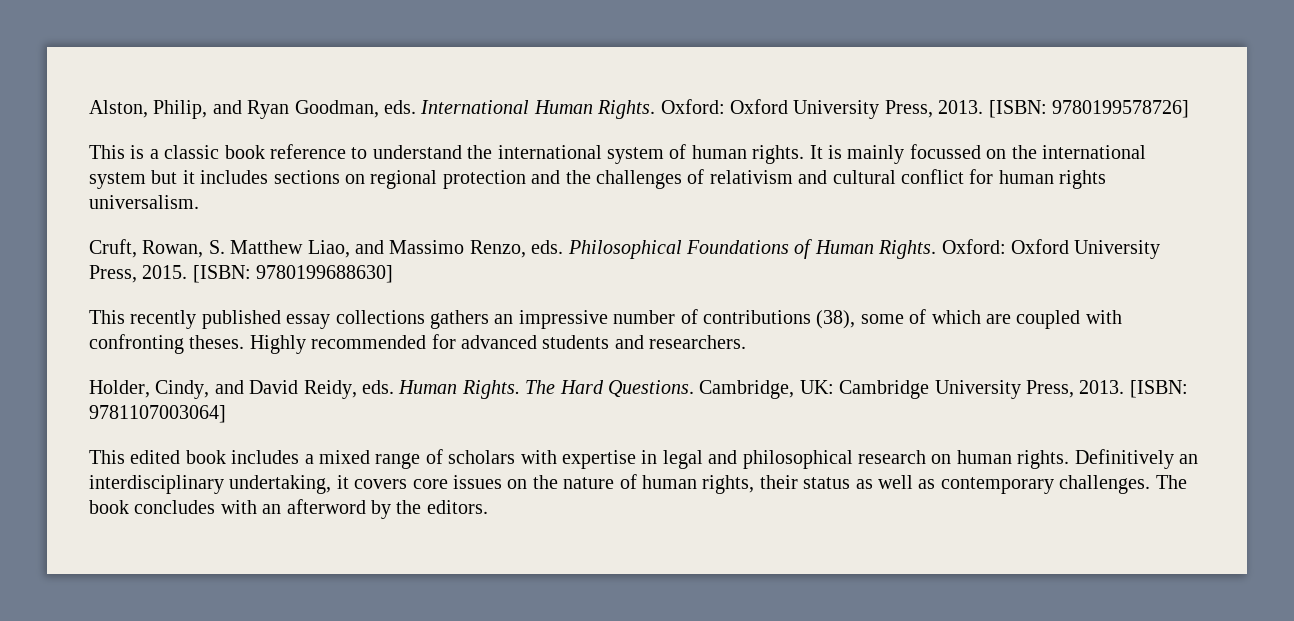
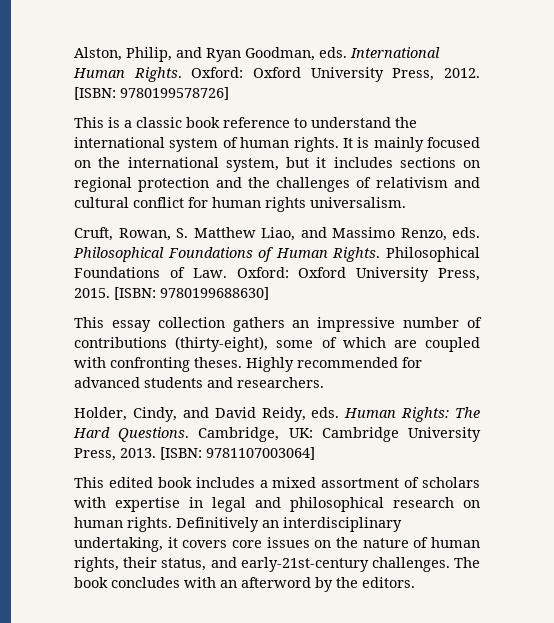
- Oxford: Oxford University Press, 2013.
+ Oxford: Oxford University Press, 2012.
- It is mainly focussed on the international system but it includes sections on regional protection and the challenges of relativism and cultural conflict for human rights universalism.
+ It is mainly focused on the international system, but it includes sections on regional protection and the challenges of relativism and cultural conflict for human rights universalism.
- Oxford: Oxford University Press, 2015.
+ Philosophical Foundations of Law. Oxford: Oxford University Press, 2015.
- This recently published essay collections gathers an impressive number of contributions (38), some of which are coupled with confronting theses.
+ This essay collection gathers an impressive number of contributions (thirty-eight), some of which are coupled with confronting theses.
- Holder, Cindy, and David Reidy, eds. Human Rights. The Hard Questions.
+ Holder, Cindy, and David Reidy, eds. Human Rights: The Hard Questions.
- This edited book includes a mixed range of scholars with expertise in legal and philosophical research on human rights.
+ This edited book includes a mixed assortment of scholars with expertise in legal and philosophical research on human rights.
- Definitively an interdisciplinary undertaking, it covers core issues on the nature of human rights, their status as well as contemporary challenges.
+ Definitively an interdisciplinary undertaking, it covers core issues on the nature of human rights, their status, and early-21st-century challenges.

